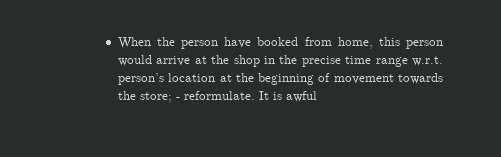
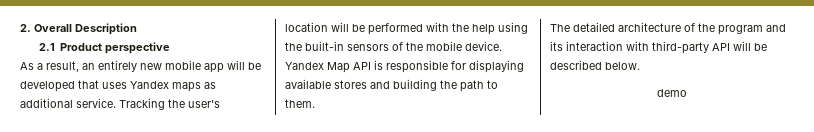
- When the person have booked from home, this person would arrive at the shop in the precise time range w.r.t. person’s location at the beginning of movement towards the store; - reformulate. It is awful
+ 2. Overall Description
+ 2.1 Product perspective
+ As a result, an entirely new mobile app will be developed that uses Yandex maps as additional service. Tracking the user's location will be performed with the help using the built-in sensors of the mobile device. Yandex Map API is responsible for displaying available stores and building the path to them.
+ The detailed architecture of the program and its interaction with third-party API will be described below.
+ demo

